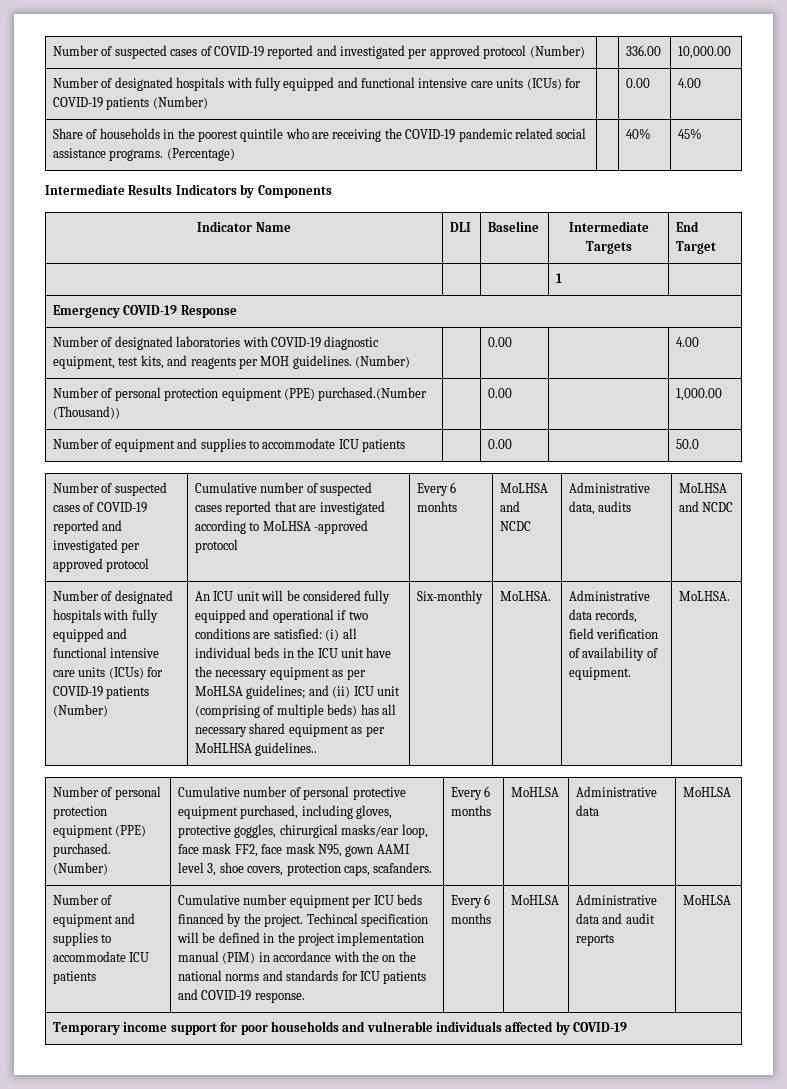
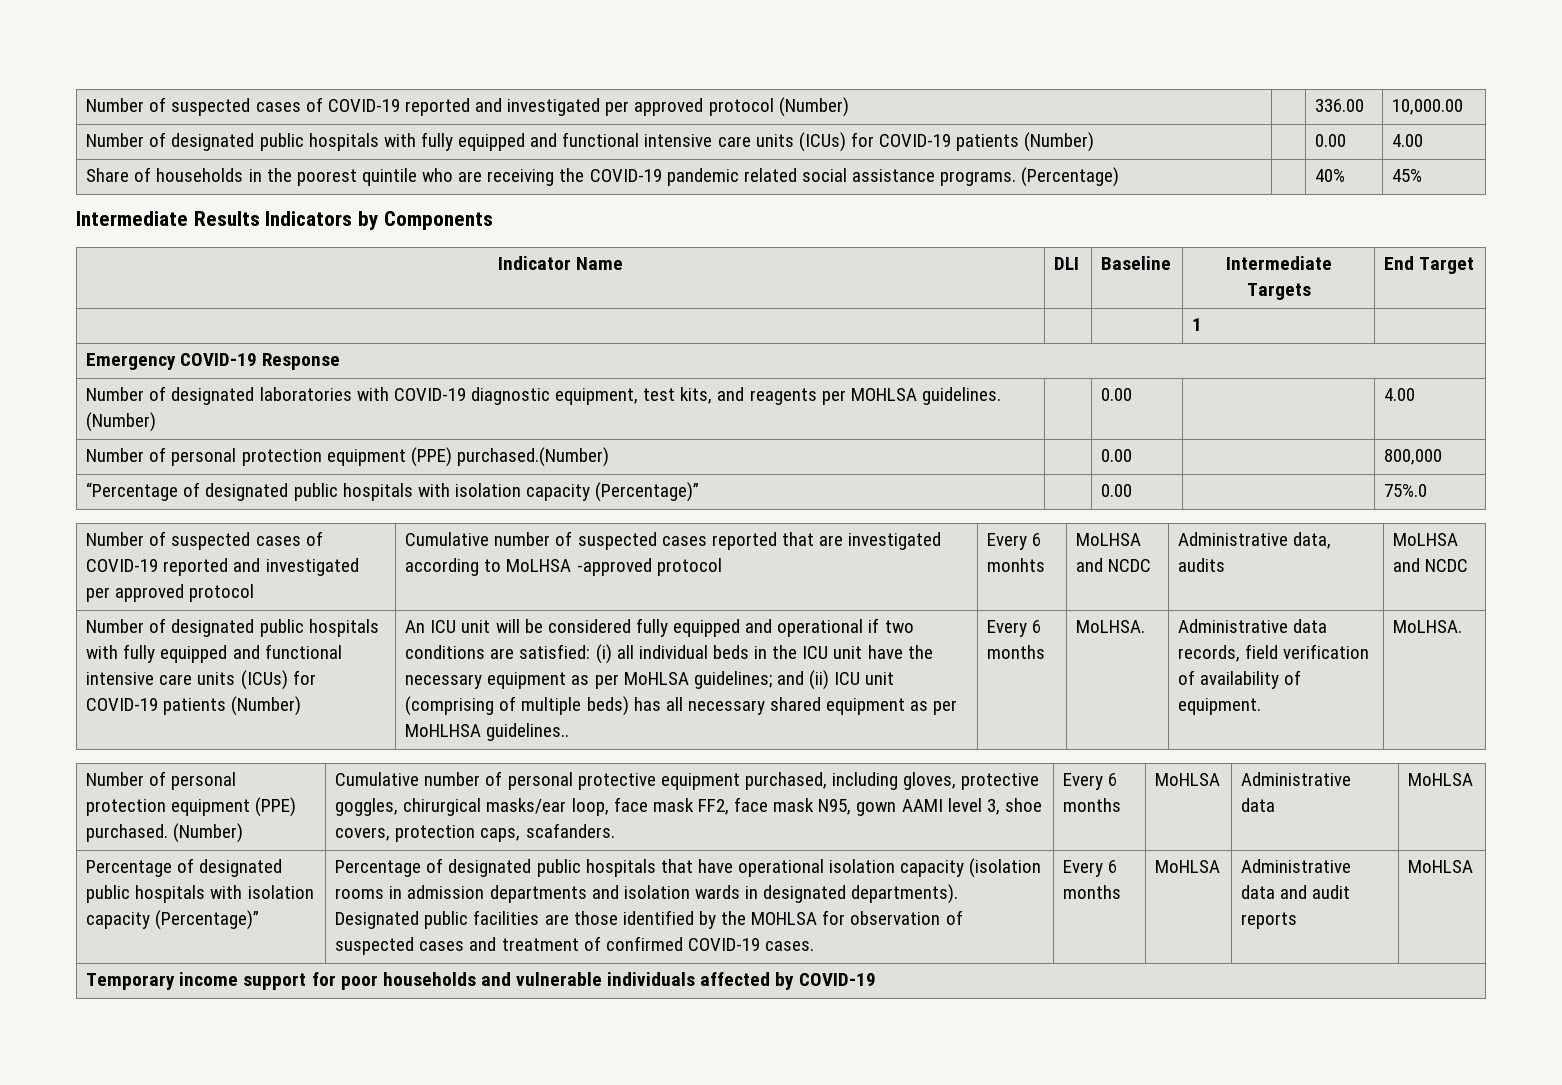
- Number of designated hospitals with fully equipped and functional intensive care units (ICUs) for COVID-19 patients (Number) | | 0.00 | 4.00
+ Number of designated public hospitals with fully equipped and functional intensive care units (ICUs) for COVID-19 patients (Number) | | 0.00 | 4.00
- Number of designated laboratories with COVID-19 diagnostic equipment, test kits, and reagents per MOH guidelines. (Number) | | 0.00 | | 4.00
+ Number of designated laboratories with COVID-19 diagnostic equipment, test kits, and reagents per MOHLSA guidelines. (Number) | | 0.00 | | 4.00
- Number of personal protection equipment (PPE) purchased.(Number (Thousand)) | | 0.00 | | 1,000.00
- Number of equipment and supplies to accommodate ICU patients | | 0.00 | | 50.0
+ Number of personal protection equipment (PPE) purchased.(Number) | | 0.00 | | 800,000
+ “Percentage of designated public hospitals with isolation capacity (Percentage)” | | 0.00 | | 75%.0
  Number of suspected cases of COVID-19 reported and investigated per approved protocol | Cumulative number of suspected cases reported that are investigated according to MoLHSA -approved protocol | Every 6 monhts | MoLHSA and NCDC | Administrative data, audits | MoLHSA and NCDC
- Number of designated hospitals with fully equipped and functional intensive care units (ICUs) for COVID-19 patients (Number)
+ Number of designated public hospitals with fully equipped and functional intensive care units (ICUs) for COVID-19 patients (Number)
- An ICU unit will be considered fully equipped and operational if two conditions are satisfied: (i) all individual beds in the ICU unit have the necessary equipment as per MoHLSA guidelines; and (ii) ICU unit (comprising of multiple beds) has all necessary shared equipment as per MoHLHSA guidelines.. | Six-monthly
+ An ICU unit will be considered fully equipped and operational if two conditions are satisfied: (i) all individual beds in the ICU unit have the necessary equipment as per MoHLSA guidelines; and (ii) ICU unit (comprising of multiple beds) has all necessary shared equipment as per MoHLHSA guidelines.. | Every 6 months
- Number of equipment and supplies to accommodate ICU patients | Cumulative number equipment per ICU beds financed by the project. Techincal specification will be defined in the project implementation manual (PIM) in accordance with the on the national norms and standards for ICU patients and COVID-19 response.
+ Percentage of designated public hospitals with isolation capacity (Percentage)” | Percentage of designated public hospitals that have operational isolation capacity (isolation rooms in admission departments and isolation wards in designated departments). Designated public facilities are those identified by the MOHLSA for observation of suspected cases and treatment of confirmed COVID-19 cases.

